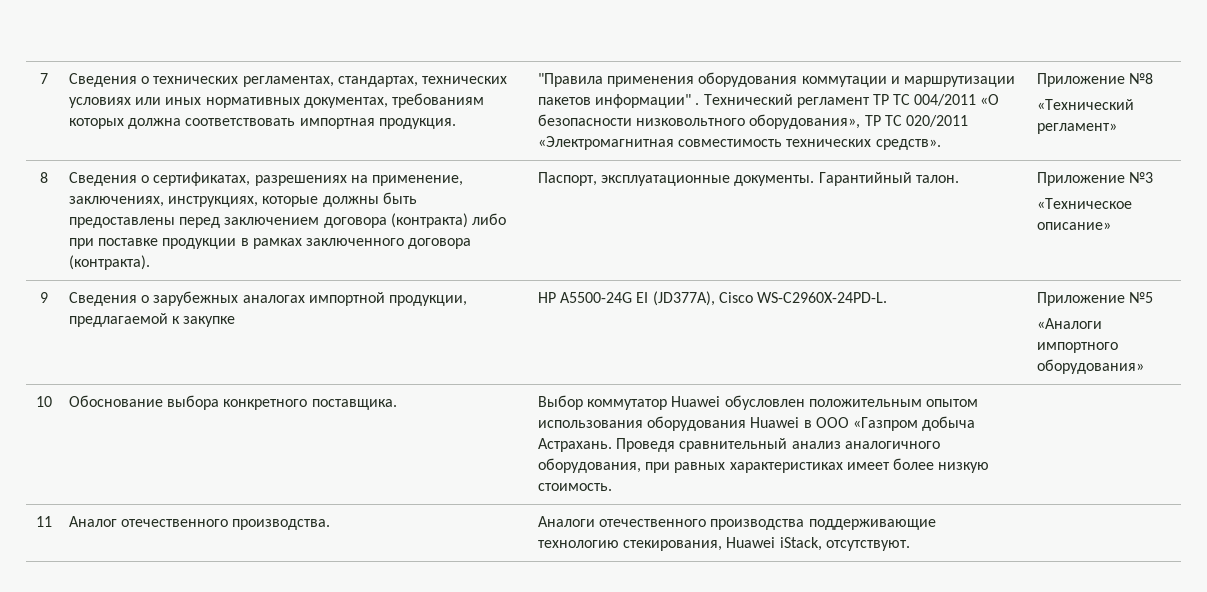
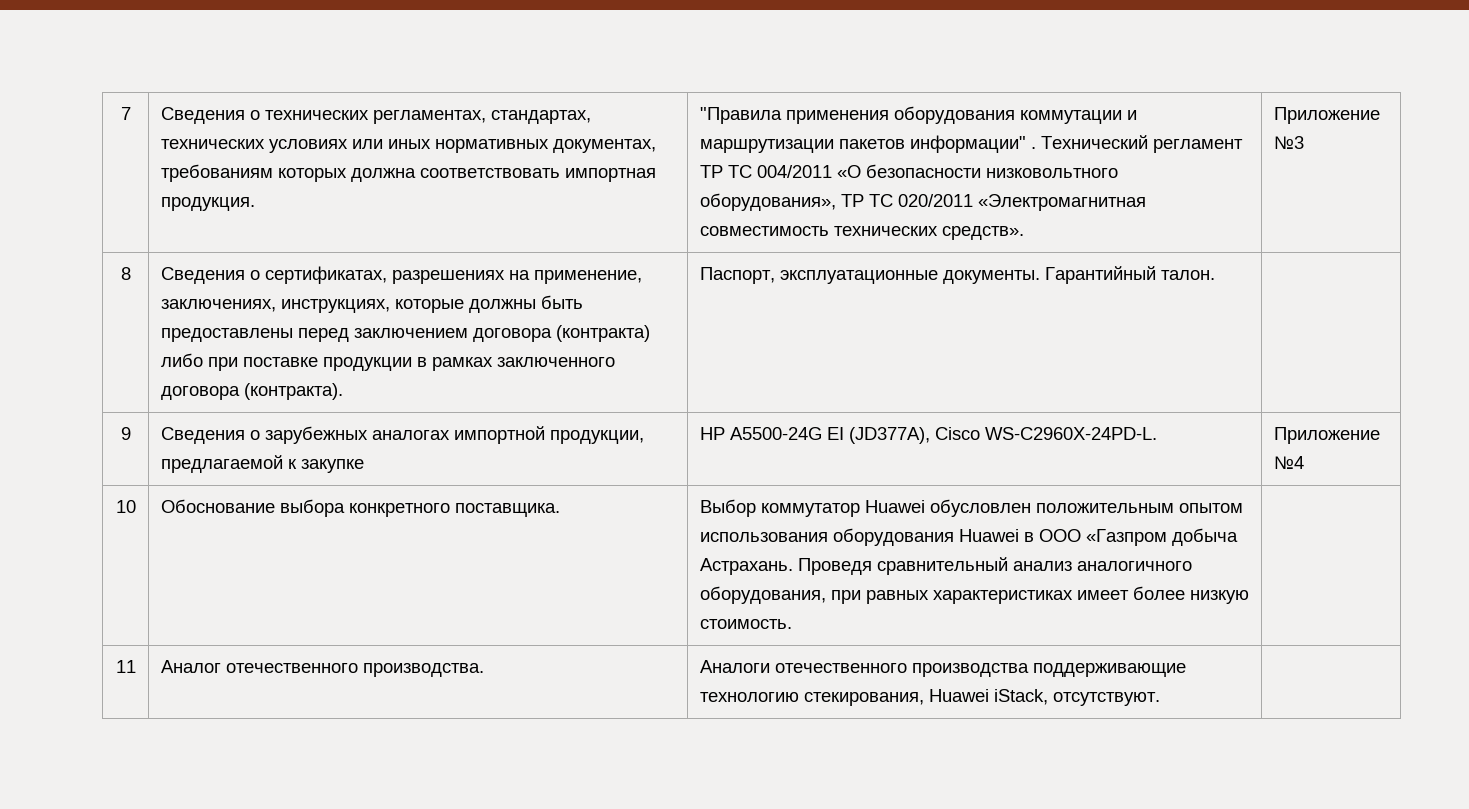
- Приложение №8
- «Технический регламент»
+ Приложение №3
- 8 | Сведения о сертификатах, разрешениях на применение, заключениях, инструкциях, которые должны быть предоставлены перед заключением договора (контракта) либо при поставке продукции в рамках заключенного договора (контракта). | Паспорт, эксплуатационные документы. Гарантийный талон. | Приложение №3
- «Техническое описание»
+ 8 | Сведения о сертификатах, разрешениях на применение, заключениях, инструкциях, которые должны быть предоставлены перед заключением договора (контракта) либо при поставке продукции в рамках заключенного договора (контракта). | Паспорт, эксплуатационные документы. Гарантийный талон. |
- 9 | Сведения о зарубежных аналогах импортной продукции, предлагаемой к закупке | HP A5500-24G EI (JD377A), Cisco WS-C2960X-24PD-L. | Приложение №5
- «Аналоги импортного оборудования»
+ 9 | Сведения о зарубежных аналогах импортной продукции, предлагаемой к закупке | HP A5500-24G EI (JD377A), Cisco WS-C2960X-24PD-L. | Приложение №4

